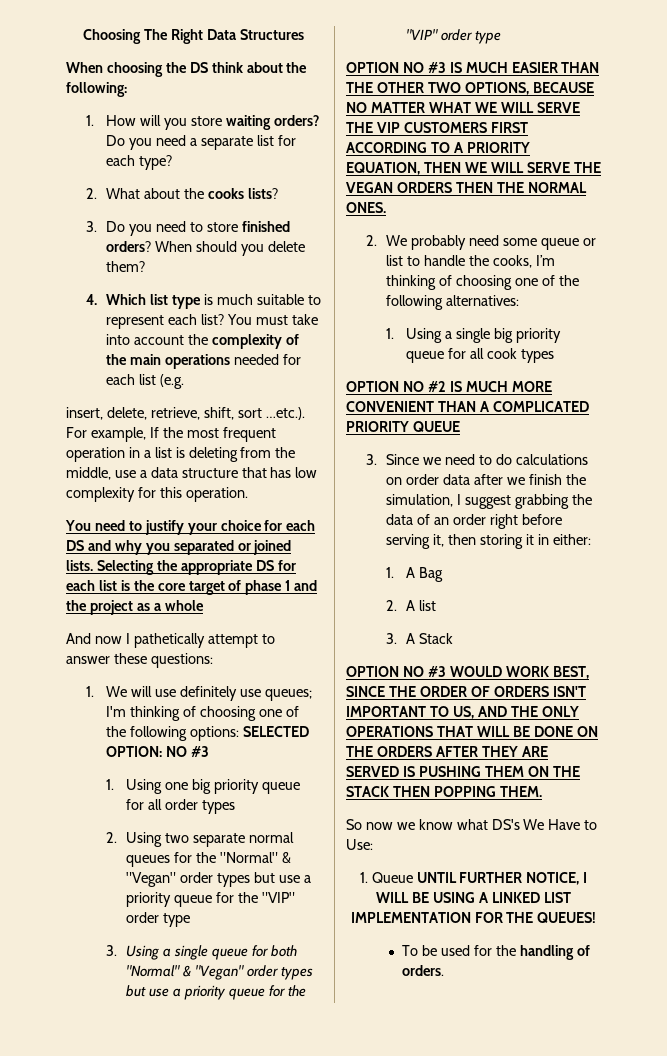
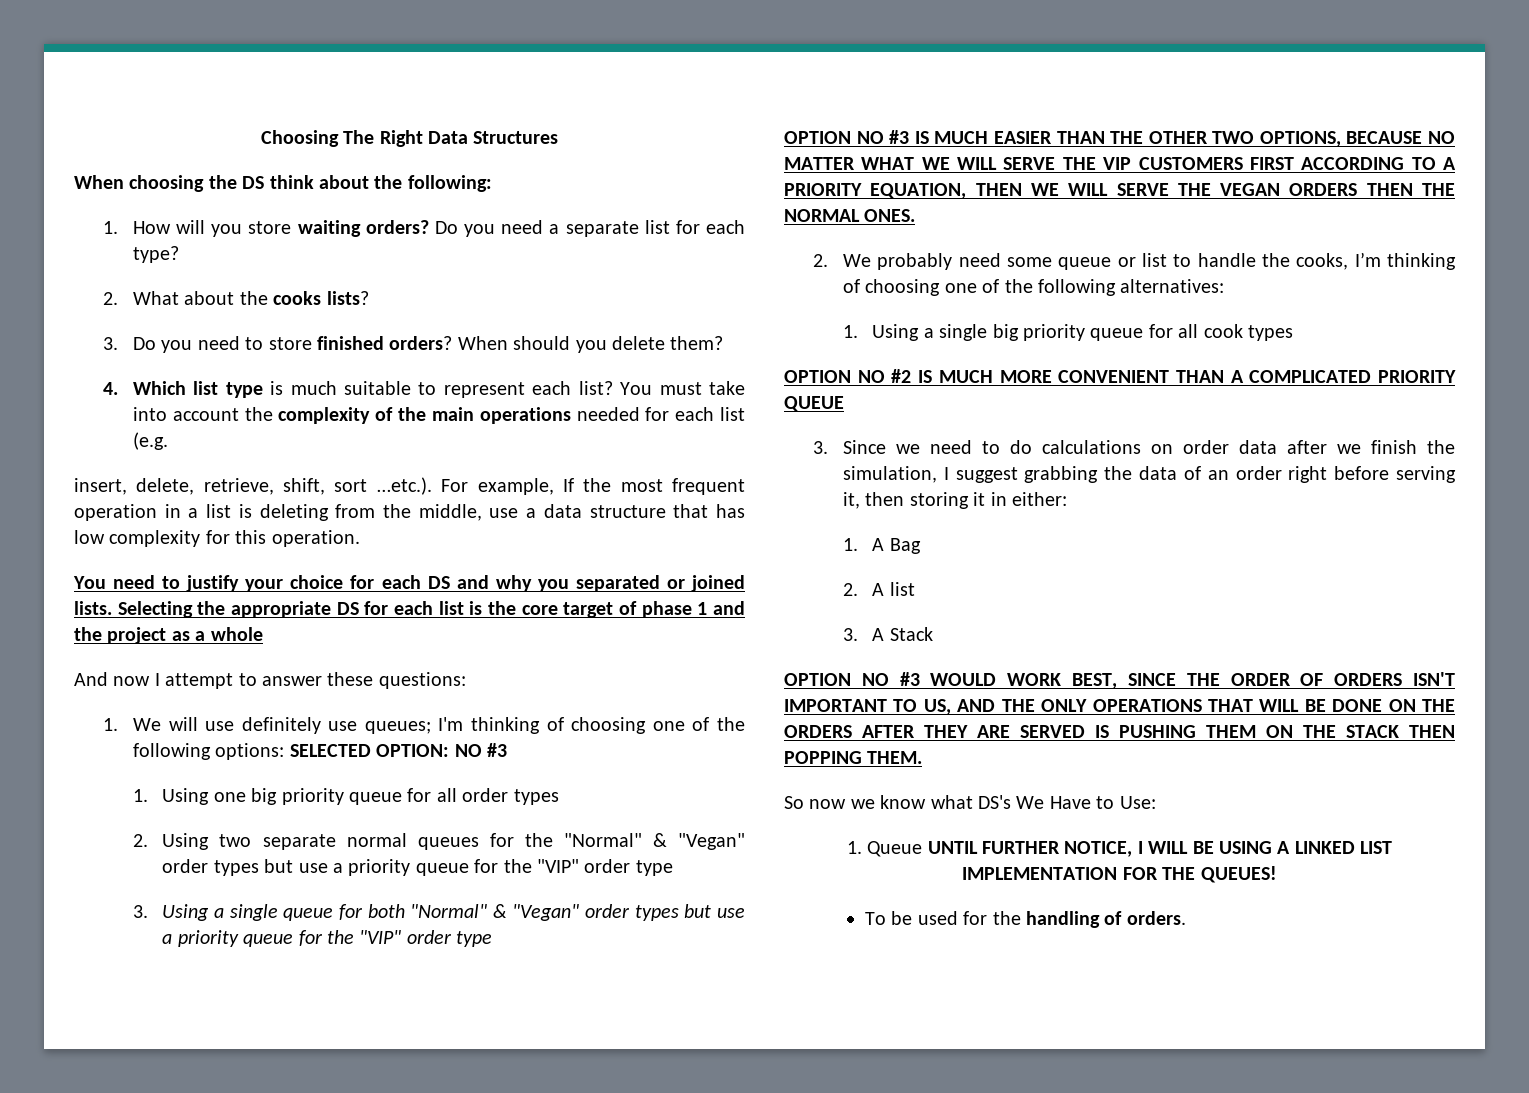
- And now I pathetically attempt to answer these questions:
+ And now I attempt to answer these questions:

